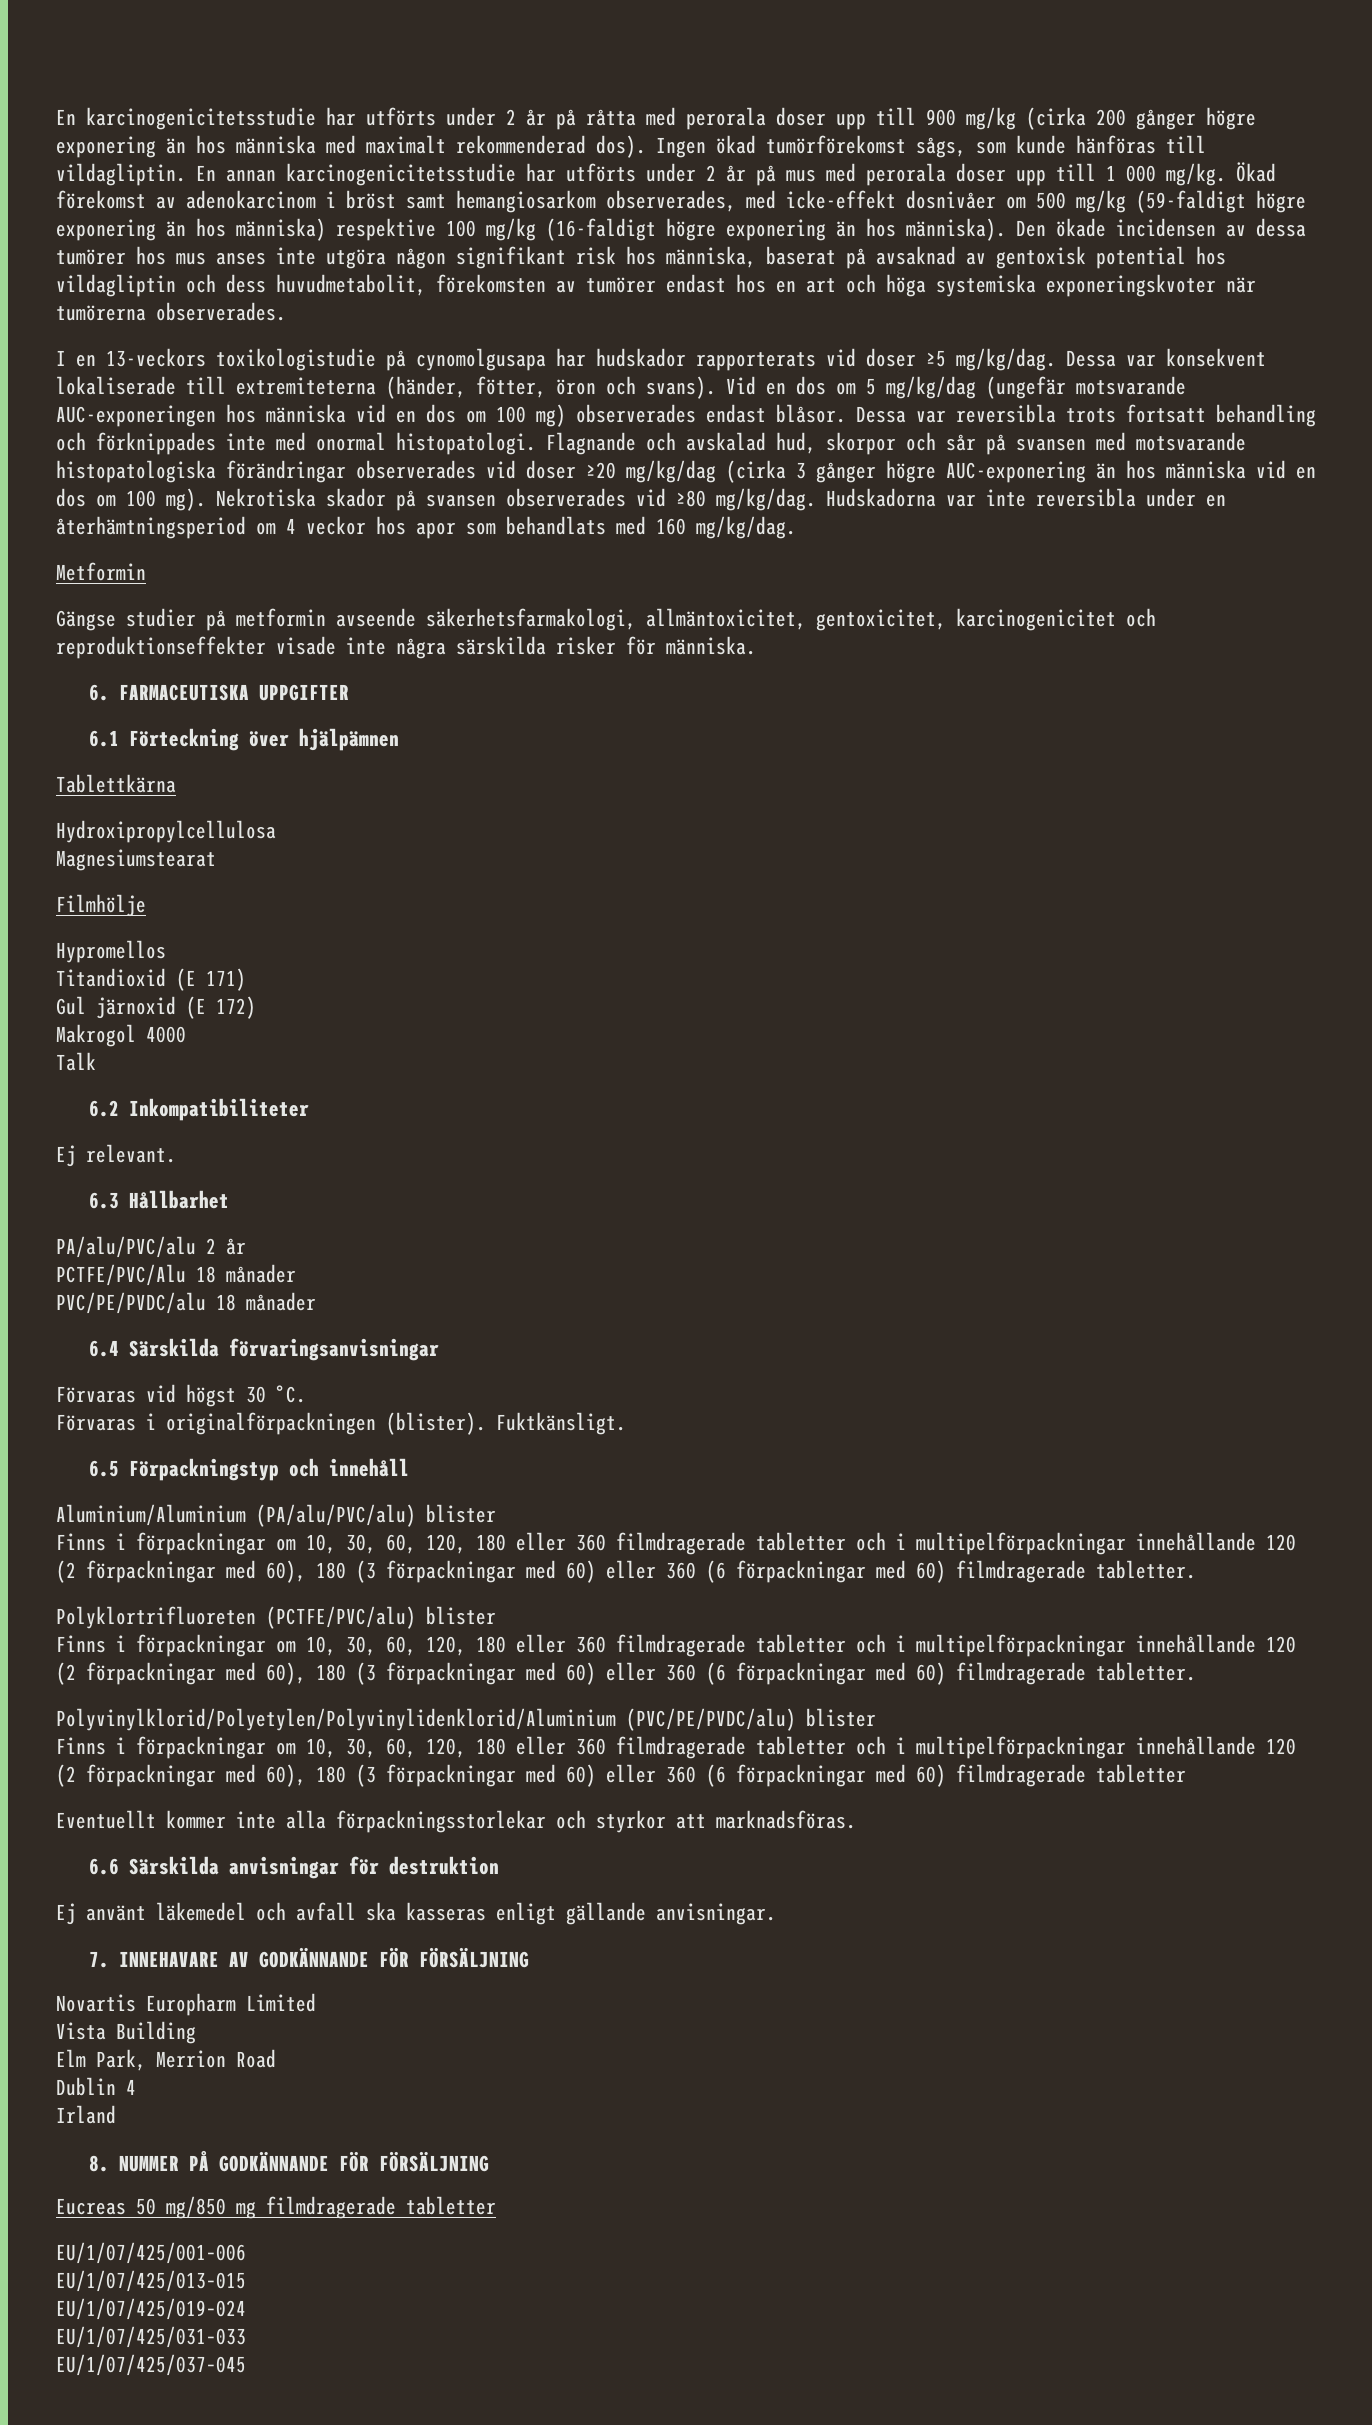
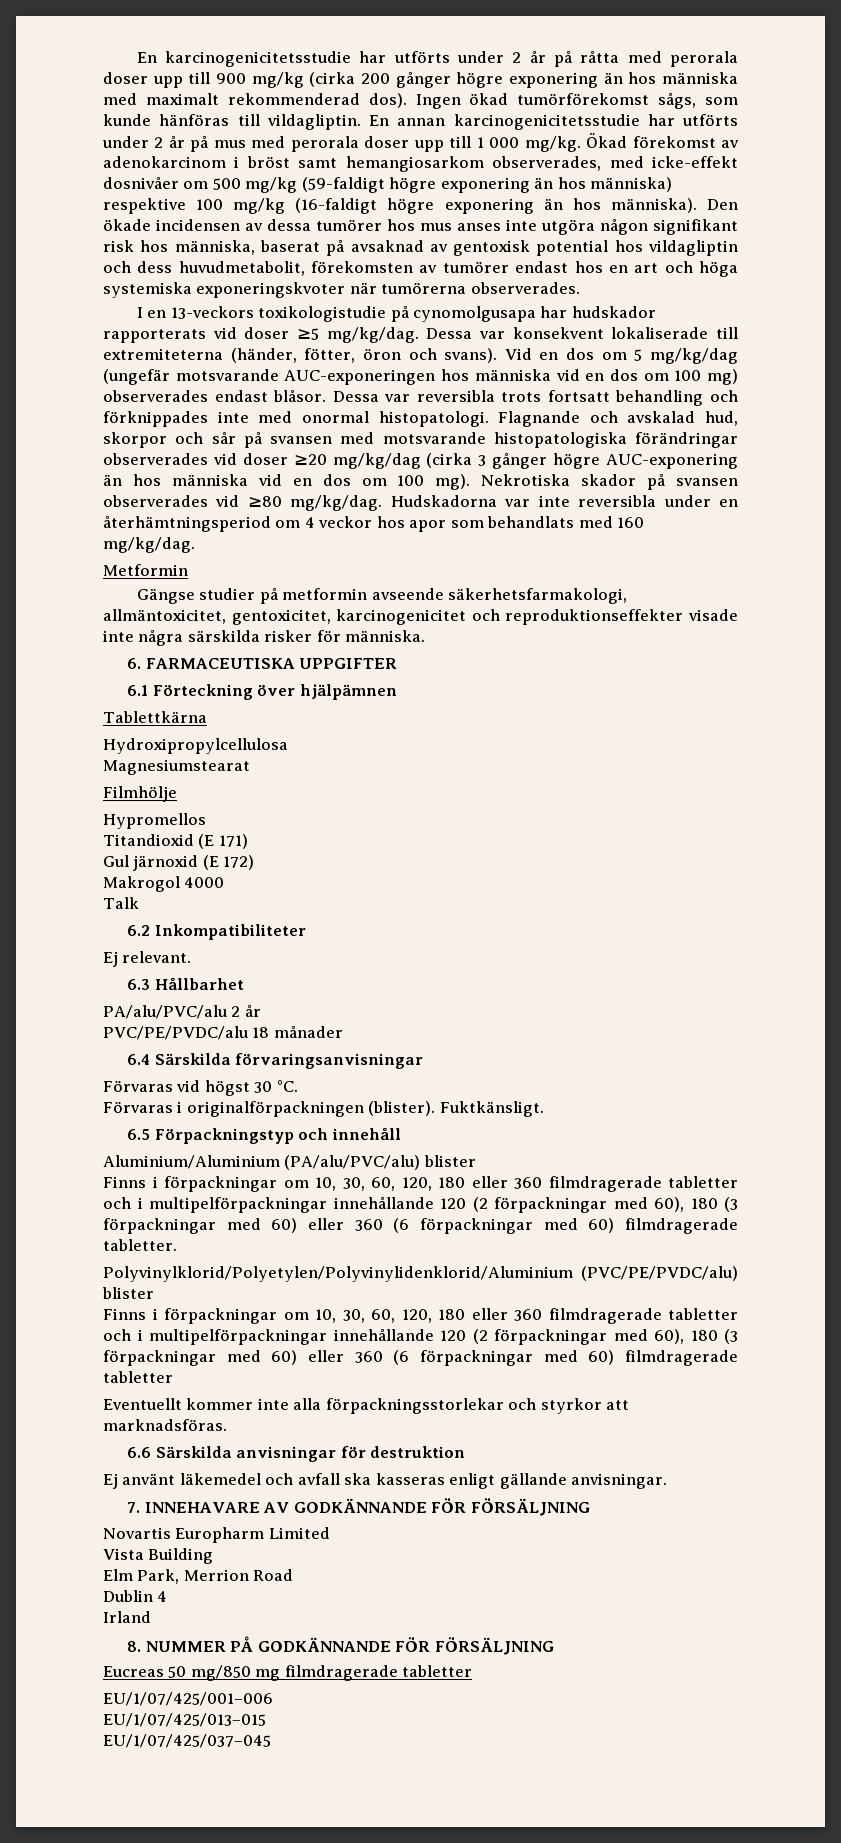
- PCTFE/PVC/Alu 18 månader
- Polyklortrifluoreten (PCTFE/PVC/alu) blister
- Finns i förpackningar om 10, 30, 60, 120, 180 eller 360 filmdragerade tabletter och i multipelförpackningar innehållande 120 (2 förpackningar med 60), 180 (3 förpackningar med 60) eller 360 (6 förpackningar med 60) filmdragerade tabletter.
- EU/1/07/425/019–024
- EU/1/07/425/031–033

